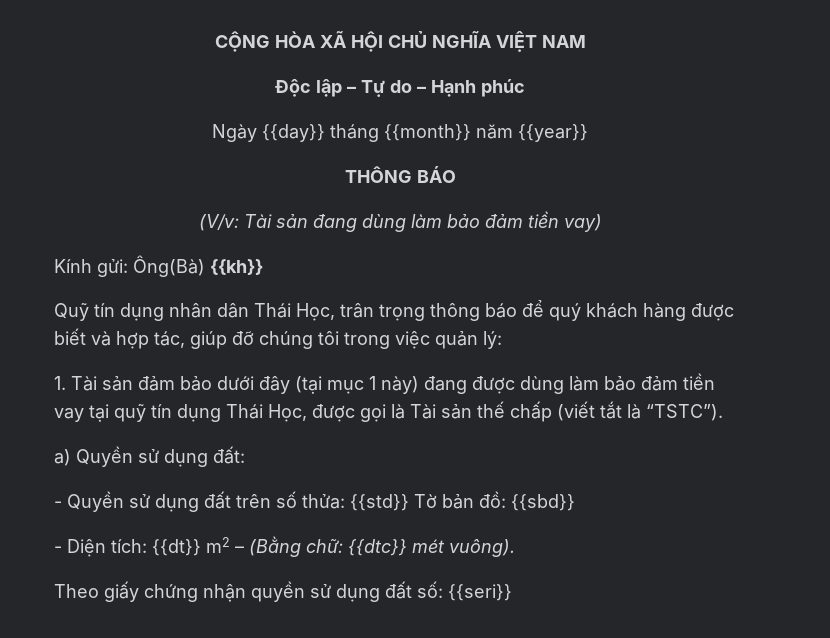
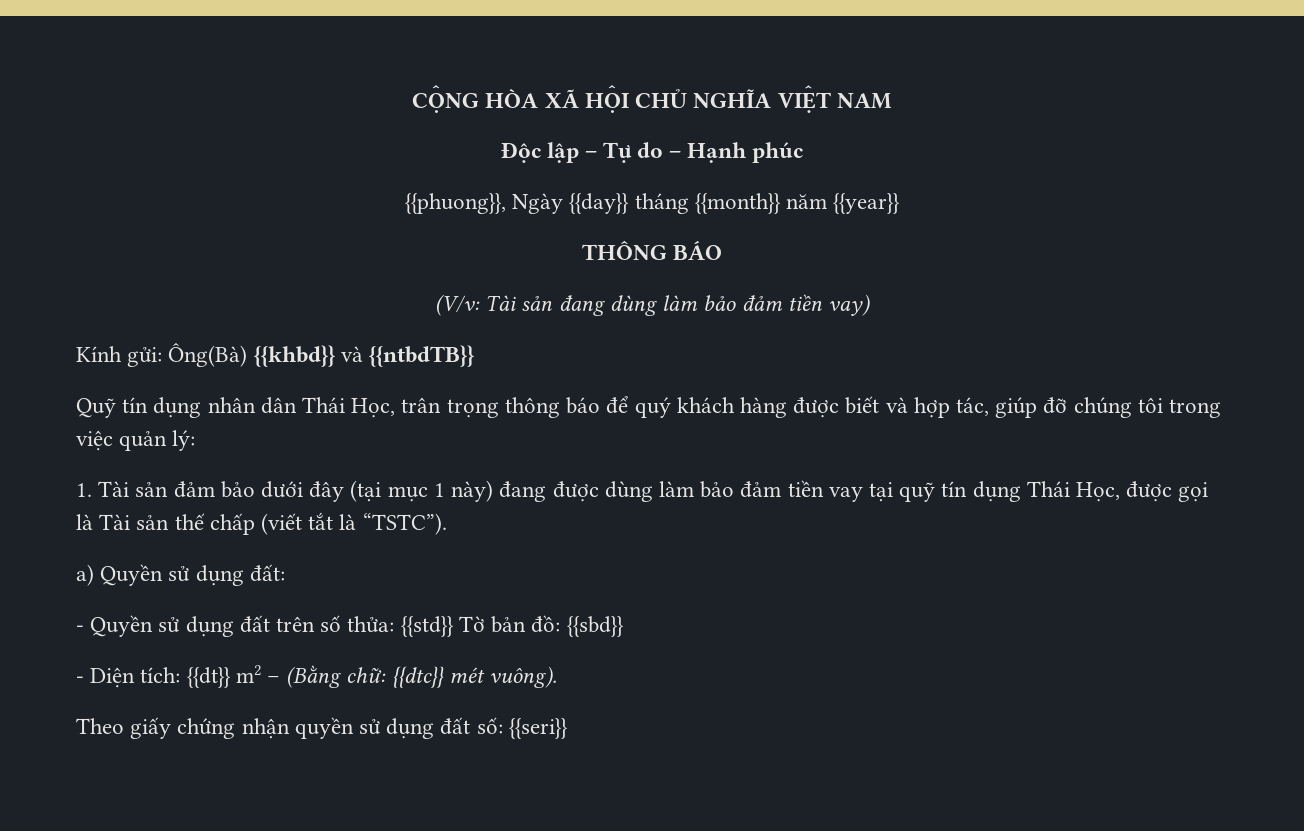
- Ngày {{day}} tháng {{month}} năm {{year}}
+ {{phuong}}, Ngày {{day}} tháng {{month}} năm {{year}}
- Kính gửi: Ông(Bà) {{kh}}
+ Kính gửi: Ông(Bà) {{khbd}} và {{ntbdTB}}

